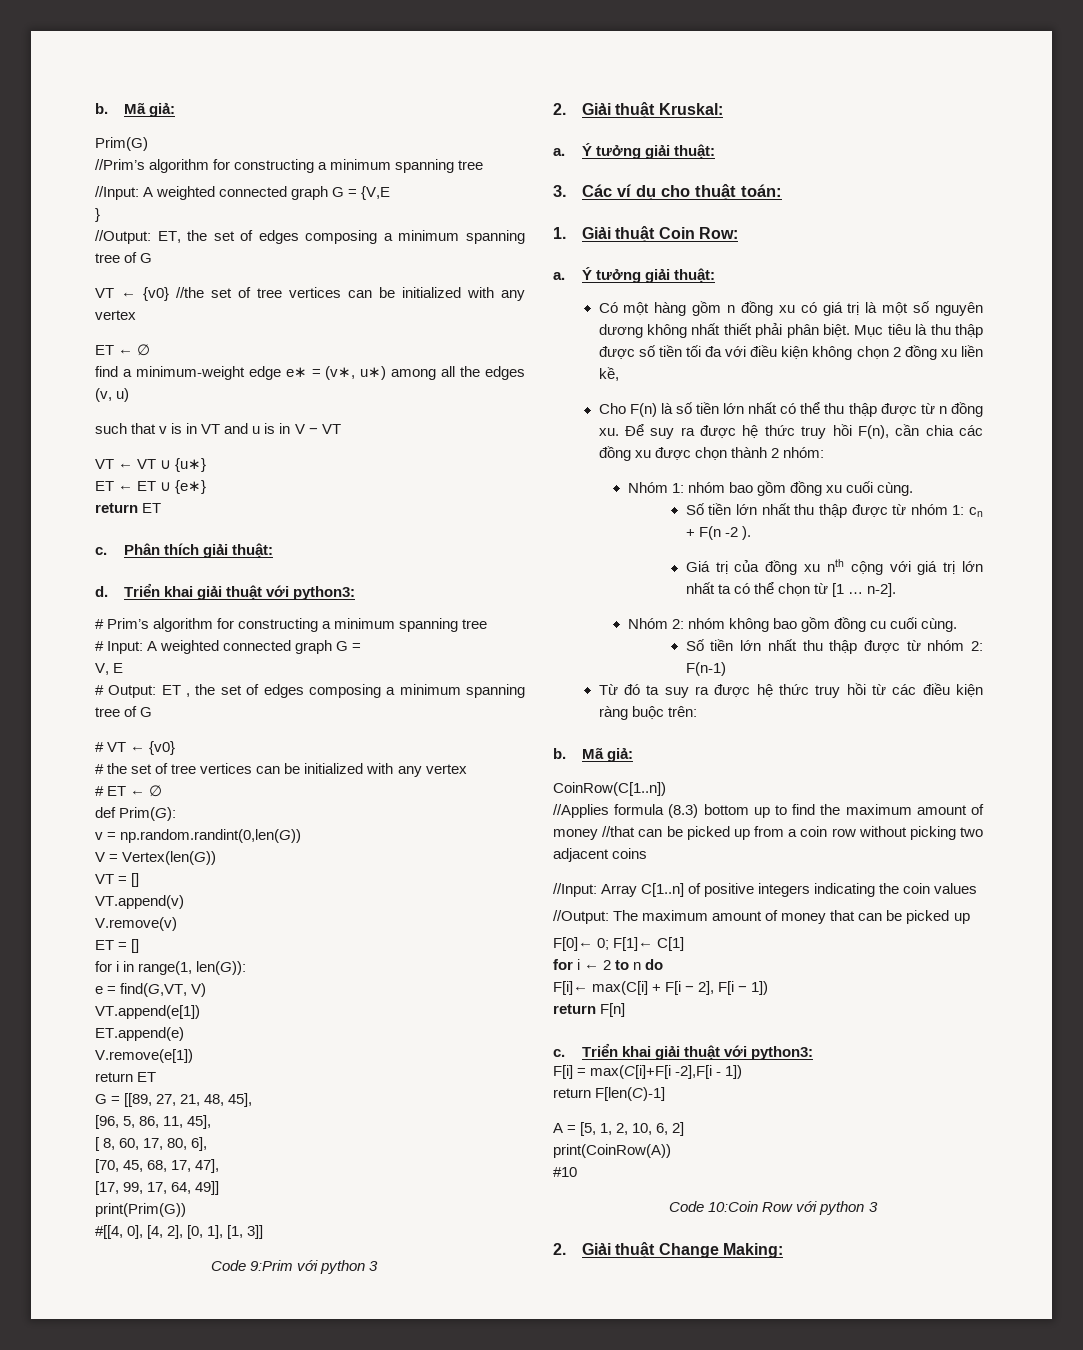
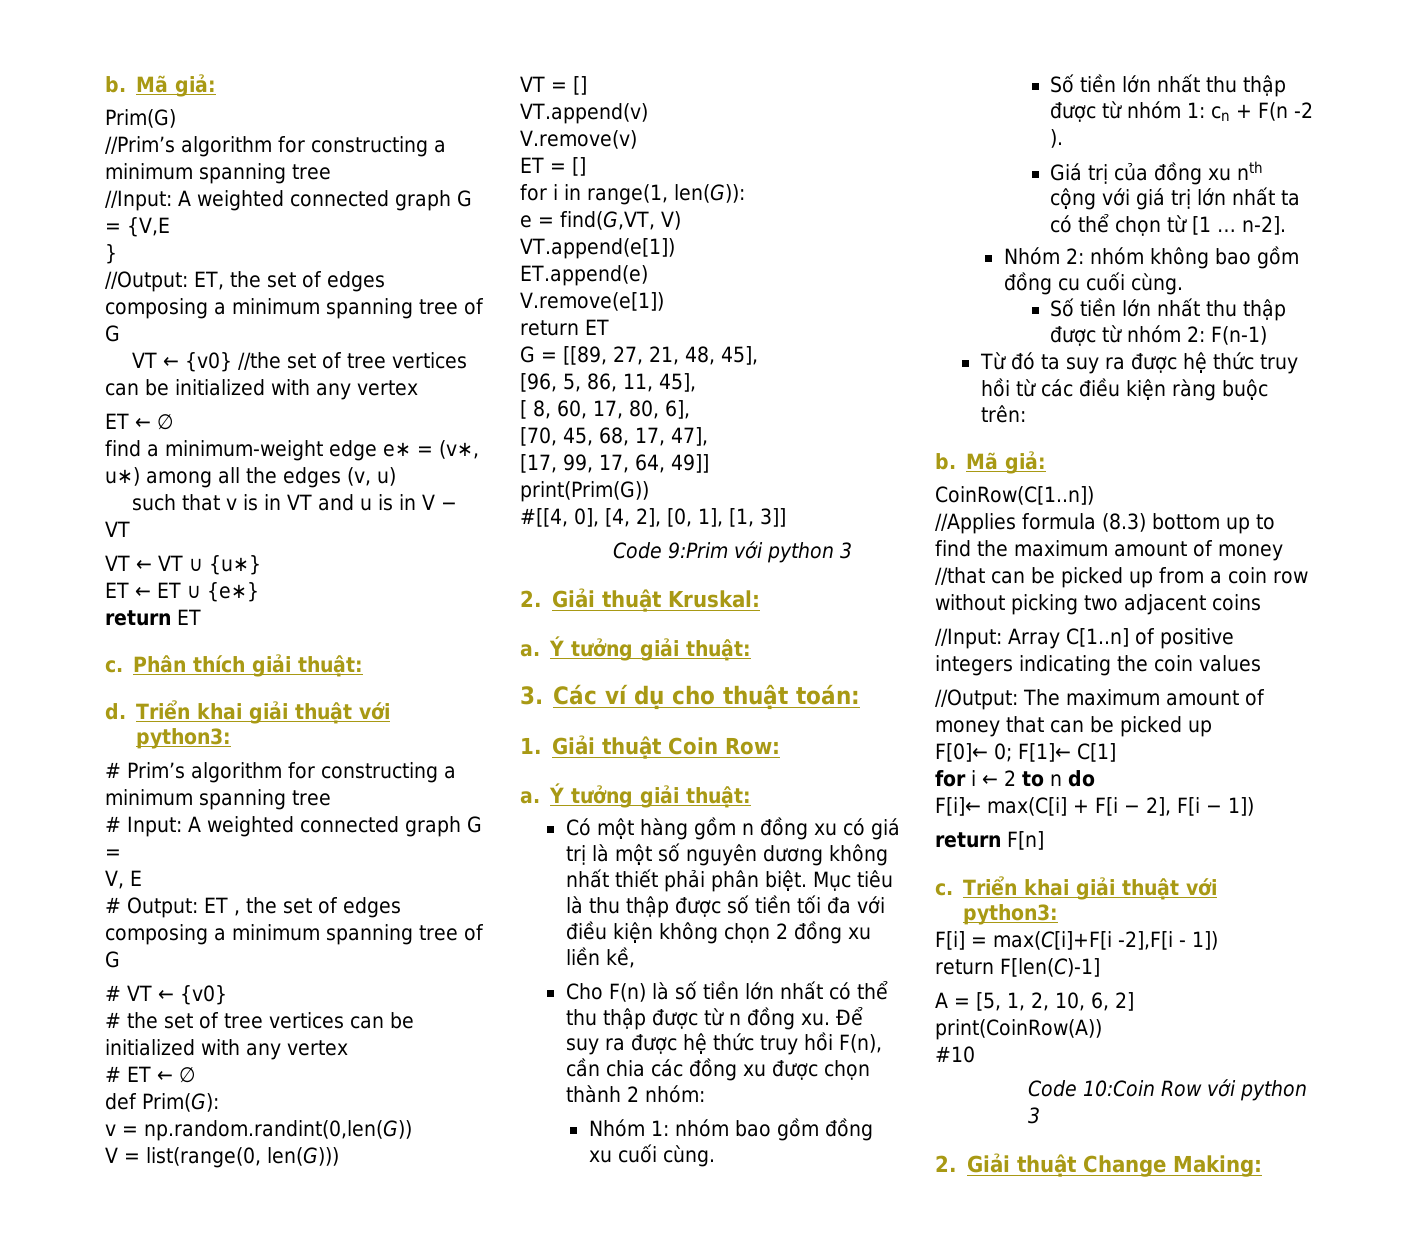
- V = Vertex(len(G))
+ V = list(range(0, len(G)))

